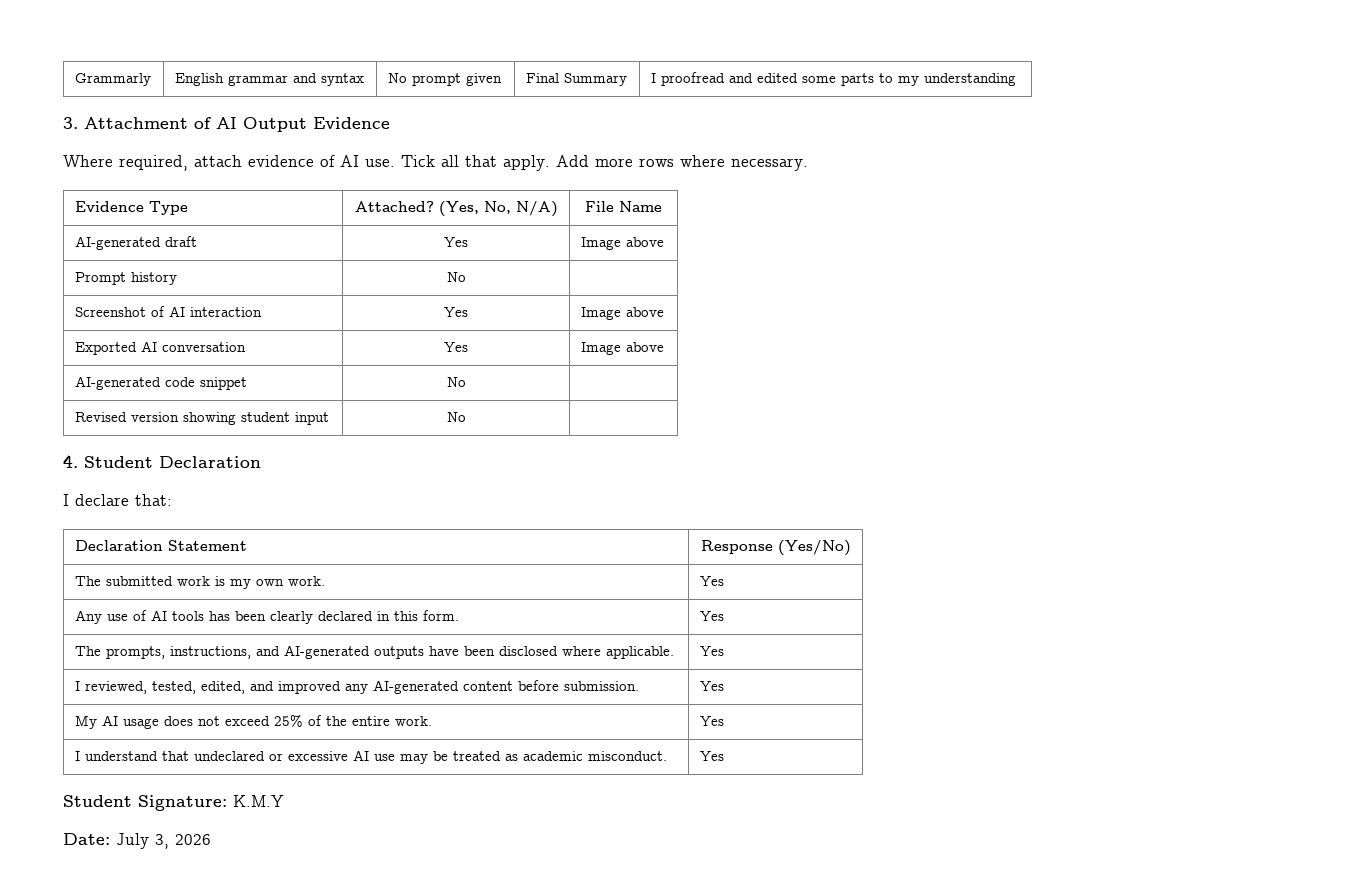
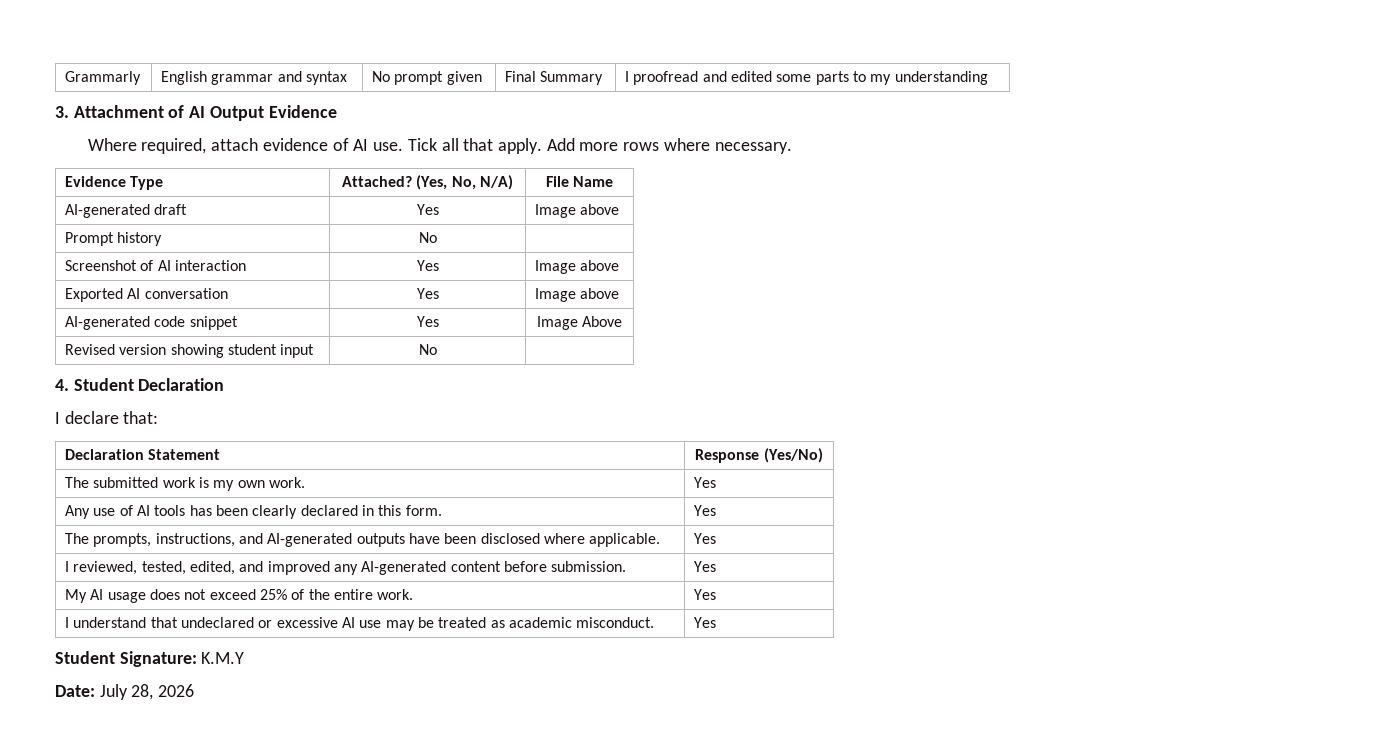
- AI-generated code snippet | No |
+ AI-generated code snippet | Yes | Image Above
- Date: July 3, 2026
+ Date: July 28, 2026

